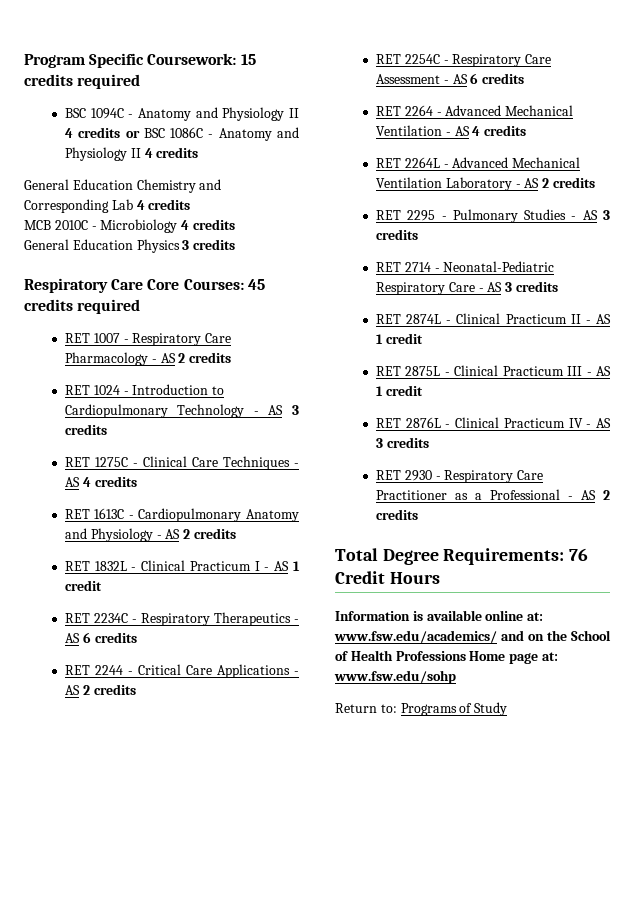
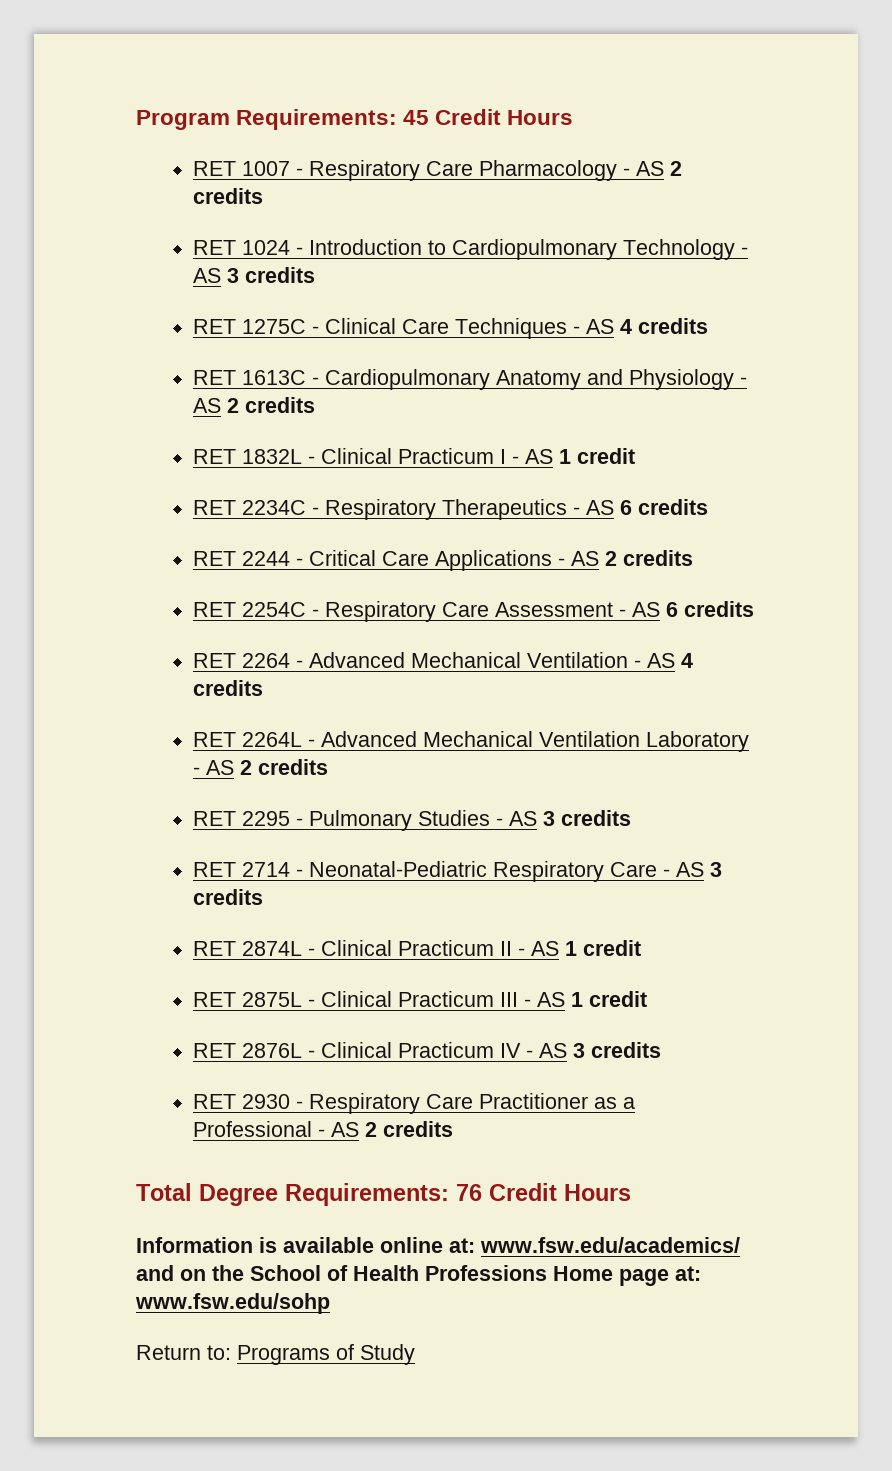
- Program Specific Coursework: 15 credits required
- BSC 1094C - Anatomy and Physiology II 4 credits or BSC 1086C - Anatomy and Physiology II 4 credits
- General Education Chemistry and Corresponding Lab 4 credits
- MCB 2010C - Microbiology 4 credits
- General Education Physics 3 credits
- Respiratory Care Core Courses: 45 credits required
+ Program Requirements: 45 Credit Hours

